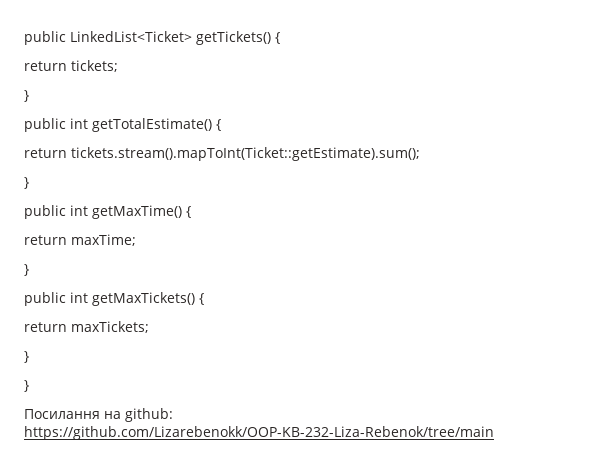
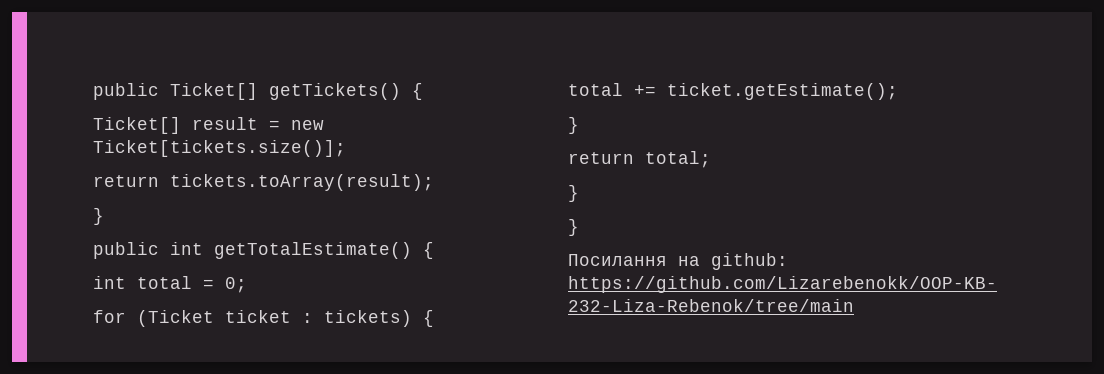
- public LinkedList<Ticket> getTickets() {
+ public Ticket[] getTickets() {
- return tickets;
+ Ticket[] result = new Ticket[tickets.size()];
+ return tickets.toArray(result);
- return tickets.stream().mapToInt(Ticket::getEstimate).sum();
+ int total = 0;
+ for (Ticket ticket : tickets) {
+ total += ticket.getEstimate();
  }
- public int getMaxTime() {
- return maxTime;
- }
- public int getMaxTickets() {
- return maxTickets;
+ return total;

